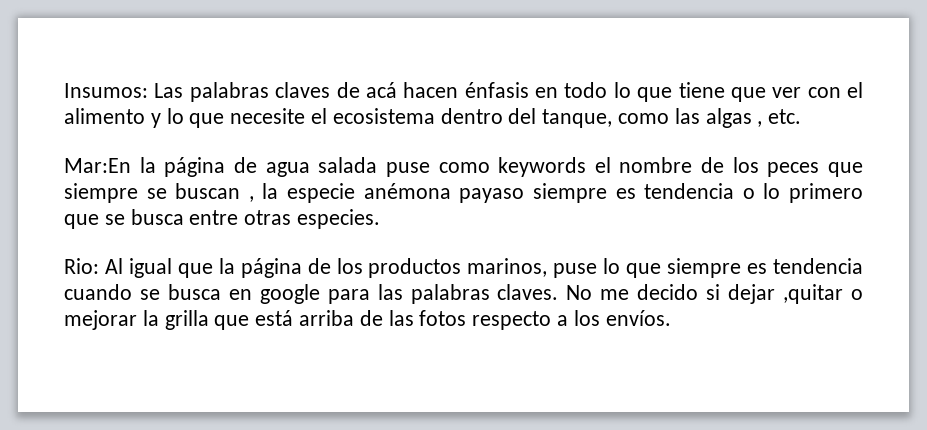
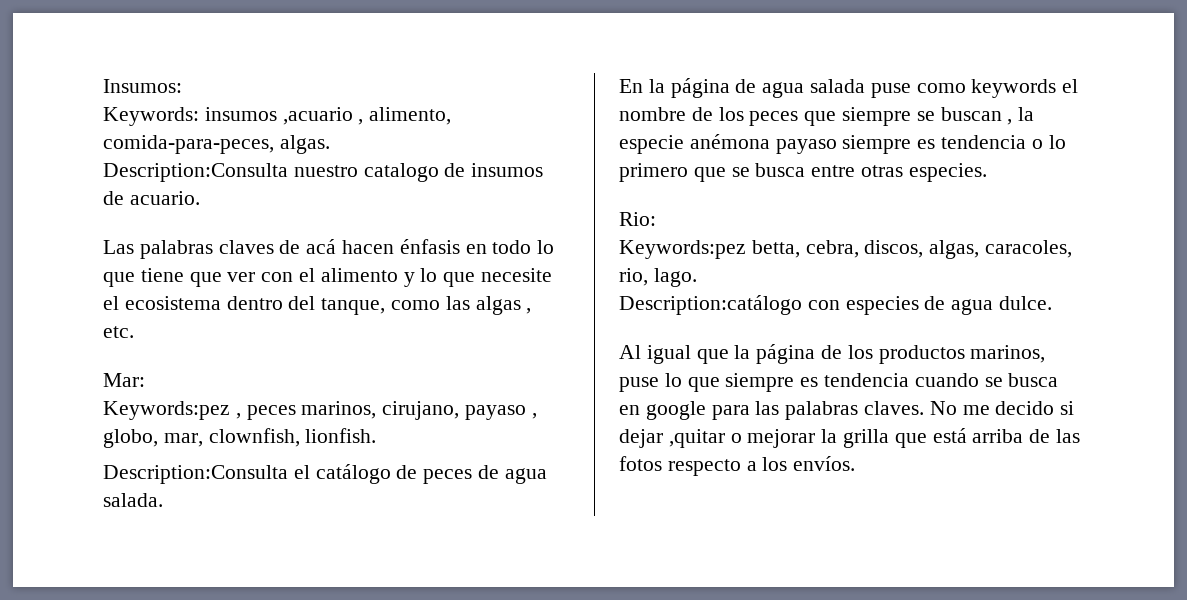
- Insumos: Las palabras claves de acá hacen énfasis en todo lo que tiene que ver con el alimento y lo que necesite el ecosistema dentro del tanque, como las algas , etc.
+ Insumos:
+ Keywords: insumos ,acuario , alimento, comida-para-peces, algas.
+ Description:Consulta nuestro catalogo de insumos de acuario.
+ Las palabras claves de acá hacen énfasis en todo lo que tiene que ver con el alimento y lo que necesite el ecosistema dentro del tanque, como las algas , etc.
- Mar:En la página de agua salada puse como keywords el nombre de los peces que siempre se buscan , la especie anémona payaso siempre es tendencia o lo primero que se busca entre otras especies.
+ Mar:
+ Keywords:pez , peces marinos, cirujano, payaso , globo, mar, clownfish, lionfish.
+ Description:Consulta el catálogo de peces de agua salada.
+ En la página de agua salada puse como keywords el nombre de los peces que siempre se buscan , la especie anémona payaso siempre es tendencia o lo primero que se busca entre otras especies.
- Rio: Al igual que la página de los productos marinos, puse lo que siempre es tendencia cuando se busca en google para las palabras claves.
+ Rio:
+ Keywords:pez betta, cebra, discos, algas, caracoles, rio, lago.
+ Description:catálogo con especies de agua dulce.
+ Al igual que la página de los productos marinos, puse lo que siempre es tendencia cuando se busca en google para las palabras claves.

